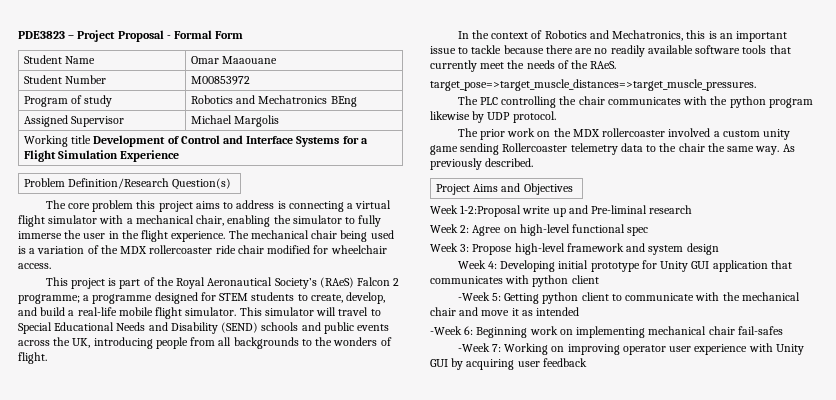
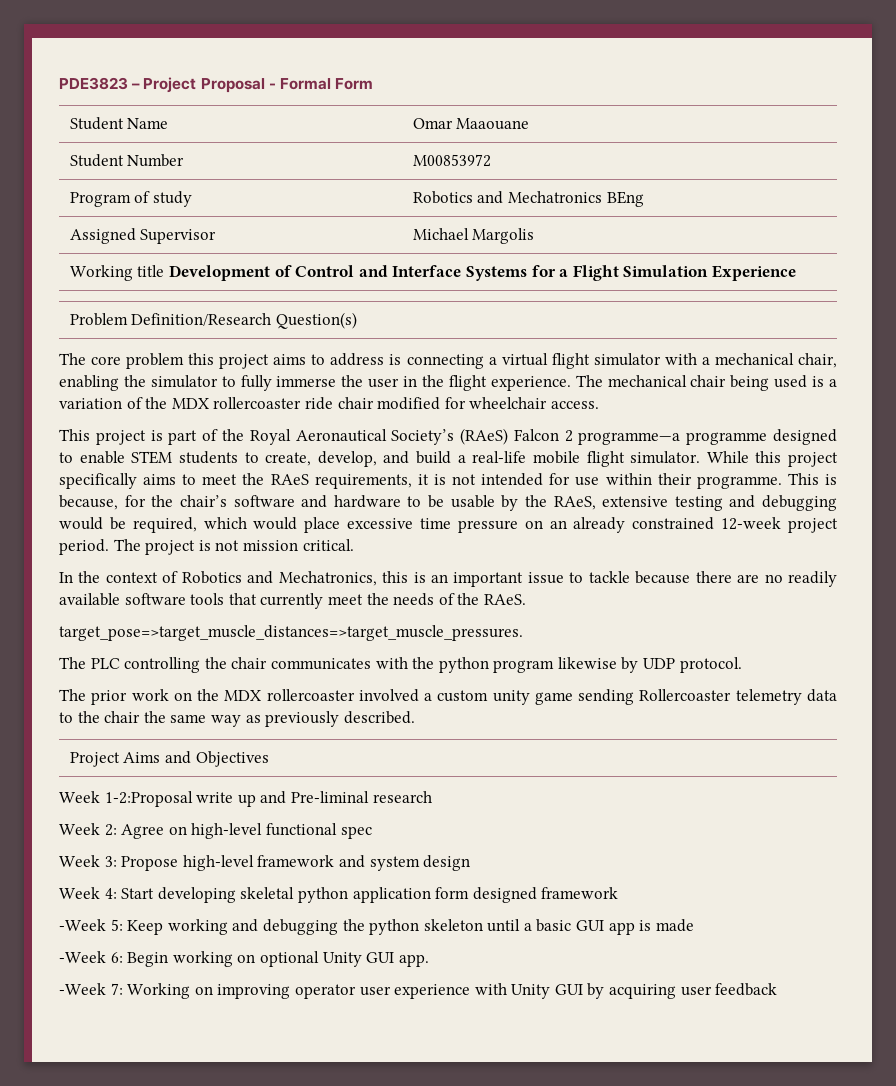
- This project is part of the Royal Aeronautical Society’s (RAeS) Falcon 2 programme; a programme designed for STEM students to create, develop, and build a real-life mobile flight simulator.
+ This project is part of the Royal Aeronautical Society’s (RAeS) Falcon 2 programme—a programme designed to enable STEM students to create, develop, and build a real-life mobile flight simulator.
- This simulator will travel to Special Educational Needs and Disability (SEND) schools and public events across the UK, introducing people from all backgrounds to the wonders of flight.
+ While this project specifically aims to meet the RAeS requirements, it is not intended for use within their programme. This is because, for the chair’s software and hardware to be usable by the RAeS, extensive testing and debugging would be required, which would place excessive time pressure on an already constrained 12-week project period. The project is not mission critical.
- The prior work on the MDX rollercoaster involved a custom unity game sending Rollercoaster telemetry data to the chair the same way. As previously described.
+ The prior work on the MDX rollercoaster involved a custom unity game sending Rollercoaster telemetry data to the chair the same way as previously described.
- Week 4: Developing initial prototype for Unity GUI application that communicates with python client
- -Week 5: Getting python client to communicate with the mechanical chair and move it as intended
- -Week 6: Beginning work on implementing mechanical chair fail-safes
+ Week 4: Start developing skeletal python application form designed framework
+ -Week 5: Keep working and debugging the python skeleton until a basic GUI app is made
+ -Week 6: Begin working on optional Unity GUI app.

